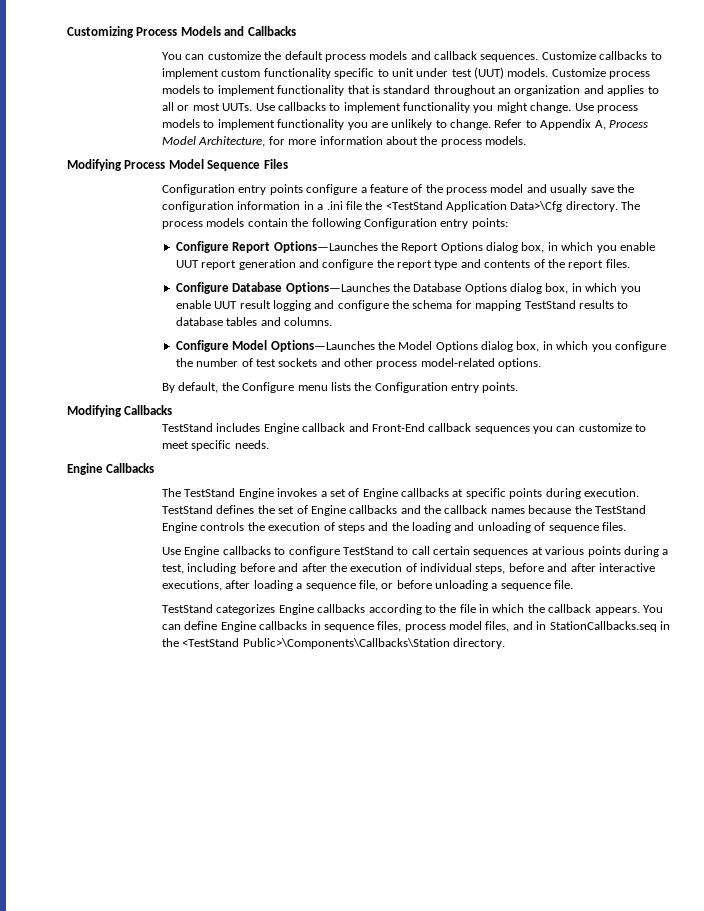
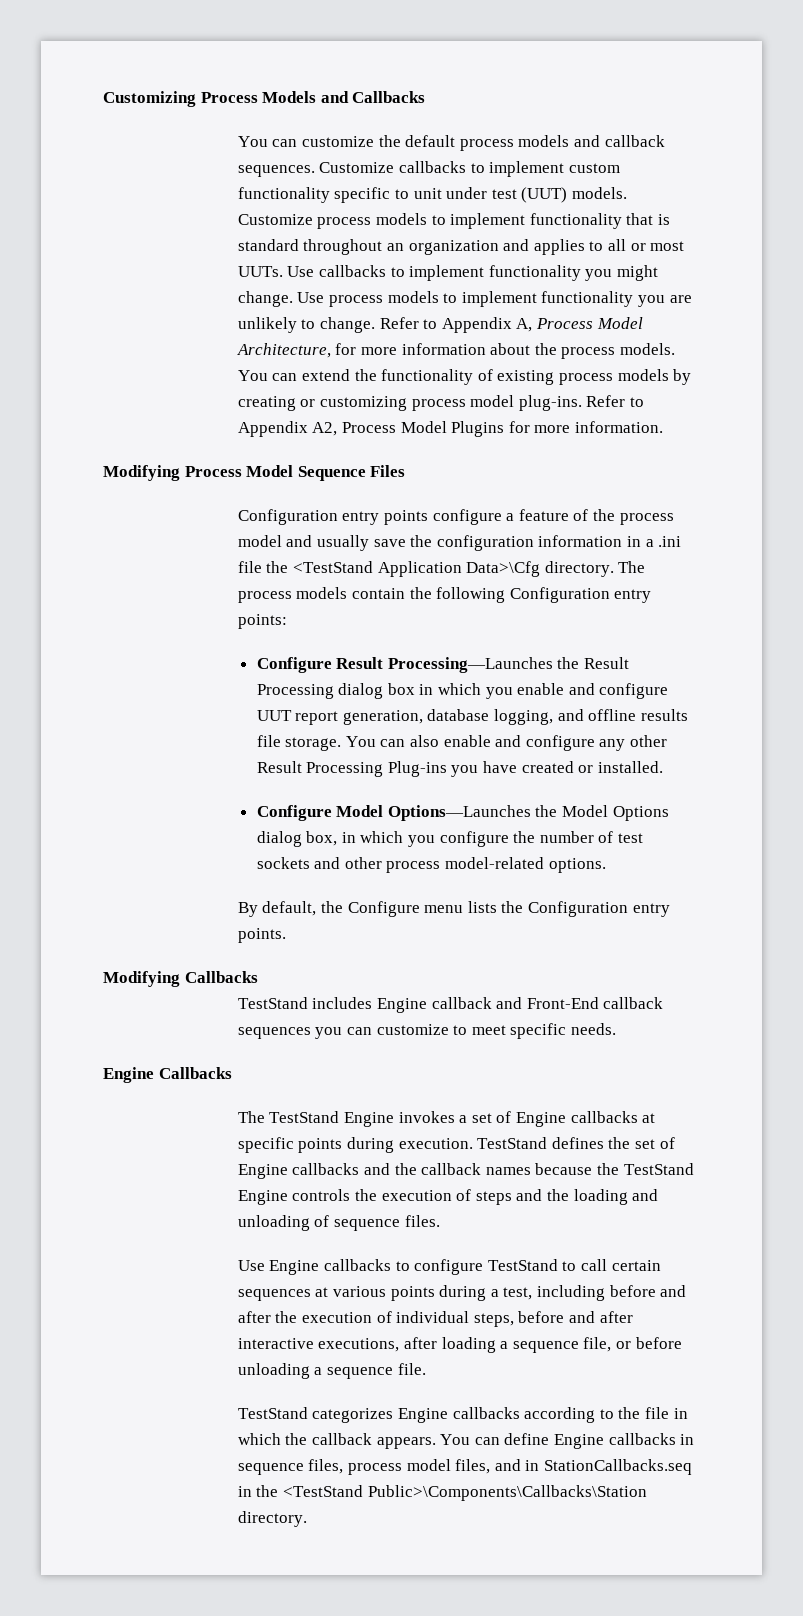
+ You can extend the functionality of existing process models by creating or customizing process model plug-ins. Refer to Appendix A2, Process Model Plugins for more information.
- Configure Report Options—Launches the Report Options dialog box, in which you enable UUT report generation and configure the report type and contents of the report files.
- Configure Database Options—Launches the Database Options dialog box, in which you enable UUT result logging and configure the schema for mapping TestStand results to database tables and columns.
+ Configure Result Processing—Launches the Result Processing dialog box in which you enable and configure UUT report generation, database logging, and offline results file storage. You can also enable and configure any other Result Processing Plug-ins you have created or installed.

